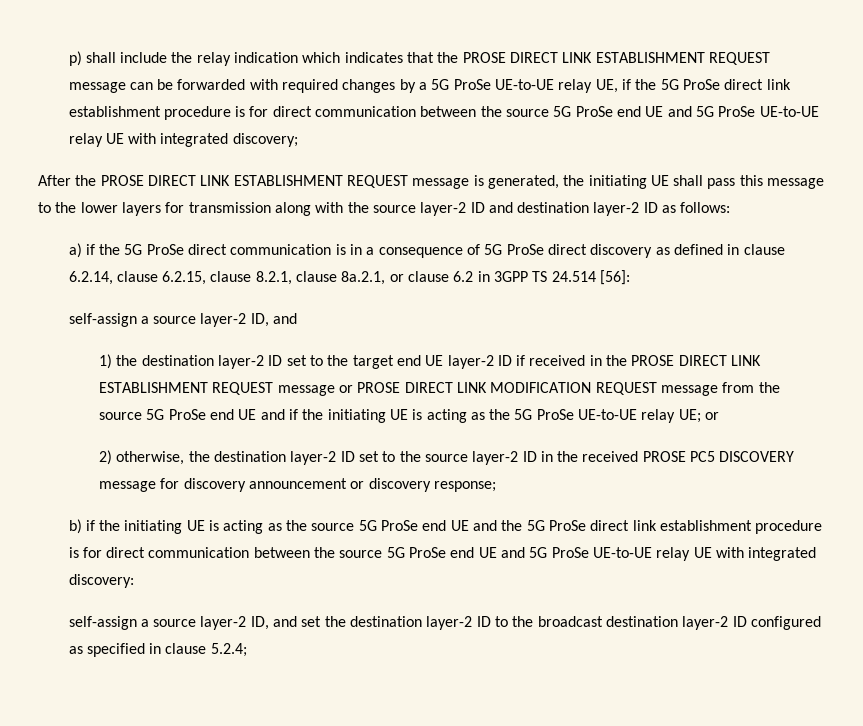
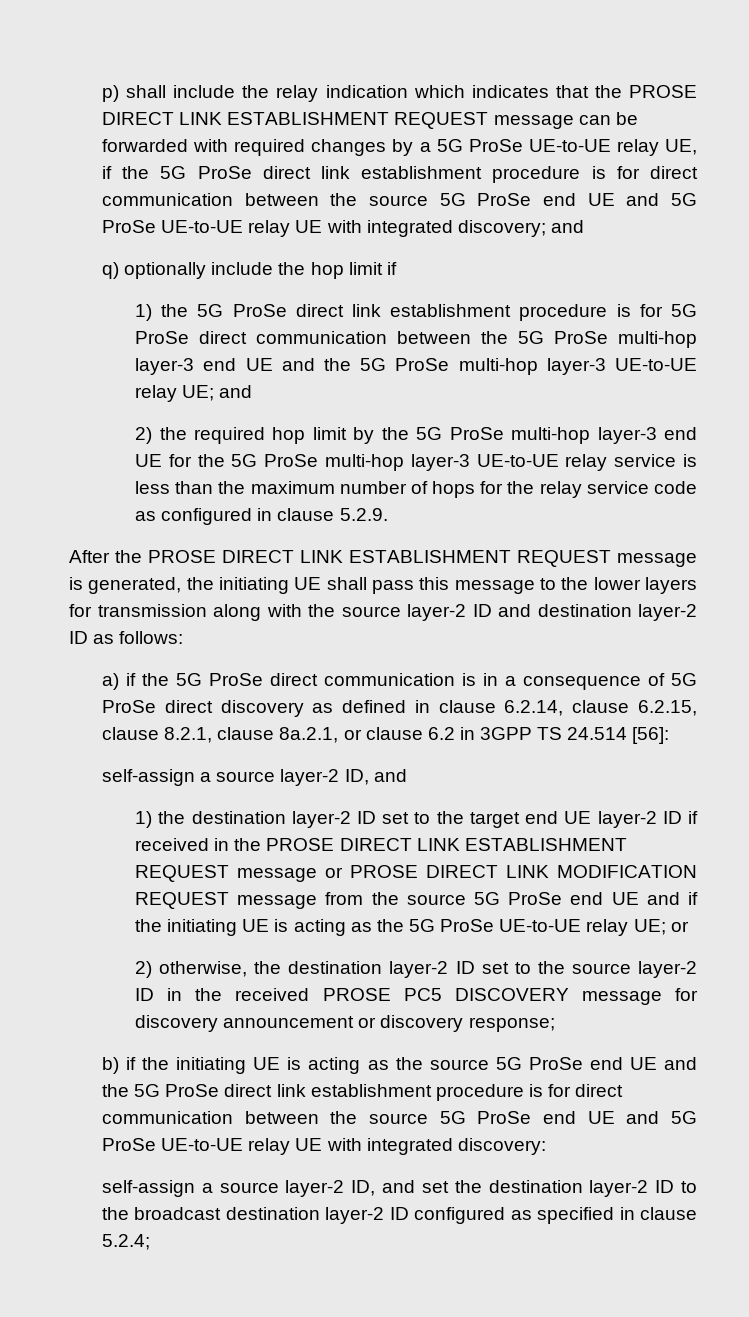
- p) shall include the relay indication which indicates that the PROSE DIRECT LINK ESTABLISHMENT REQUEST message can be forwarded with required changes by a 5G ProSe UE-to-UE relay UE, if the 5G ProSe direct link establishment procedure is for direct communication between the source 5G ProSe end UE and 5G ProSe UE-to-UE relay UE with integrated discovery;
+ p) shall include the relay indication which indicates that the PROSE DIRECT LINK ESTABLISHMENT REQUEST message can be forwarded with required changes by a 5G ProSe UE-to-UE relay UE, if the 5G ProSe direct link establishment procedure is for direct communication between the source 5G ProSe end UE and 5G ProSe UE-to-UE relay UE with integrated discovery; and
+ q) optionally include the hop limit if
+ 1) the 5G ProSe direct link establishment procedure is for 5G ProSe direct communication between the 5G ProSe multi-hop layer-3 end UE and the 5G ProSe multi-hop layer-3 UE-to-UE relay UE; and
+ 2) the required hop limit by the 5G ProSe multi-hop layer-3 end UE for the 5G ProSe multi-hop layer-3 UE-to-UE relay service is less than the maximum number of hops for the relay service code as configured in clause 5.2.9.

